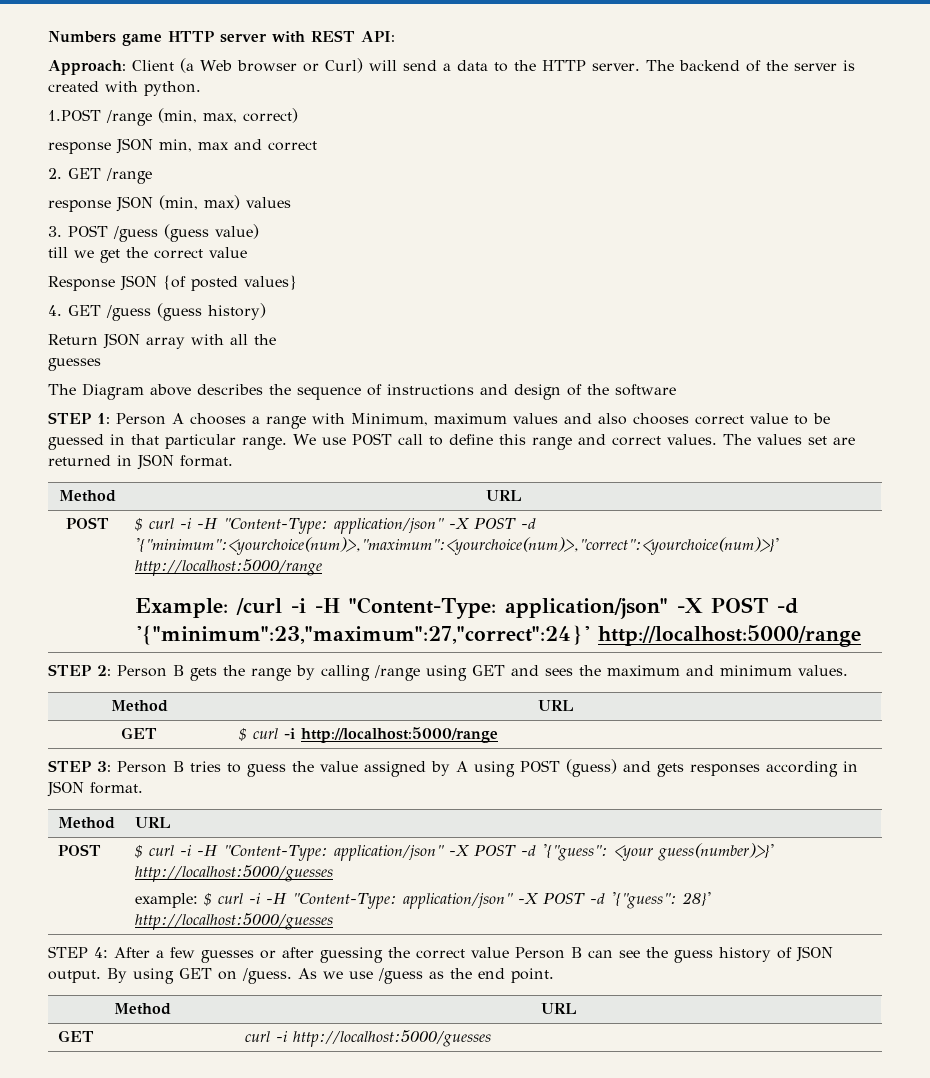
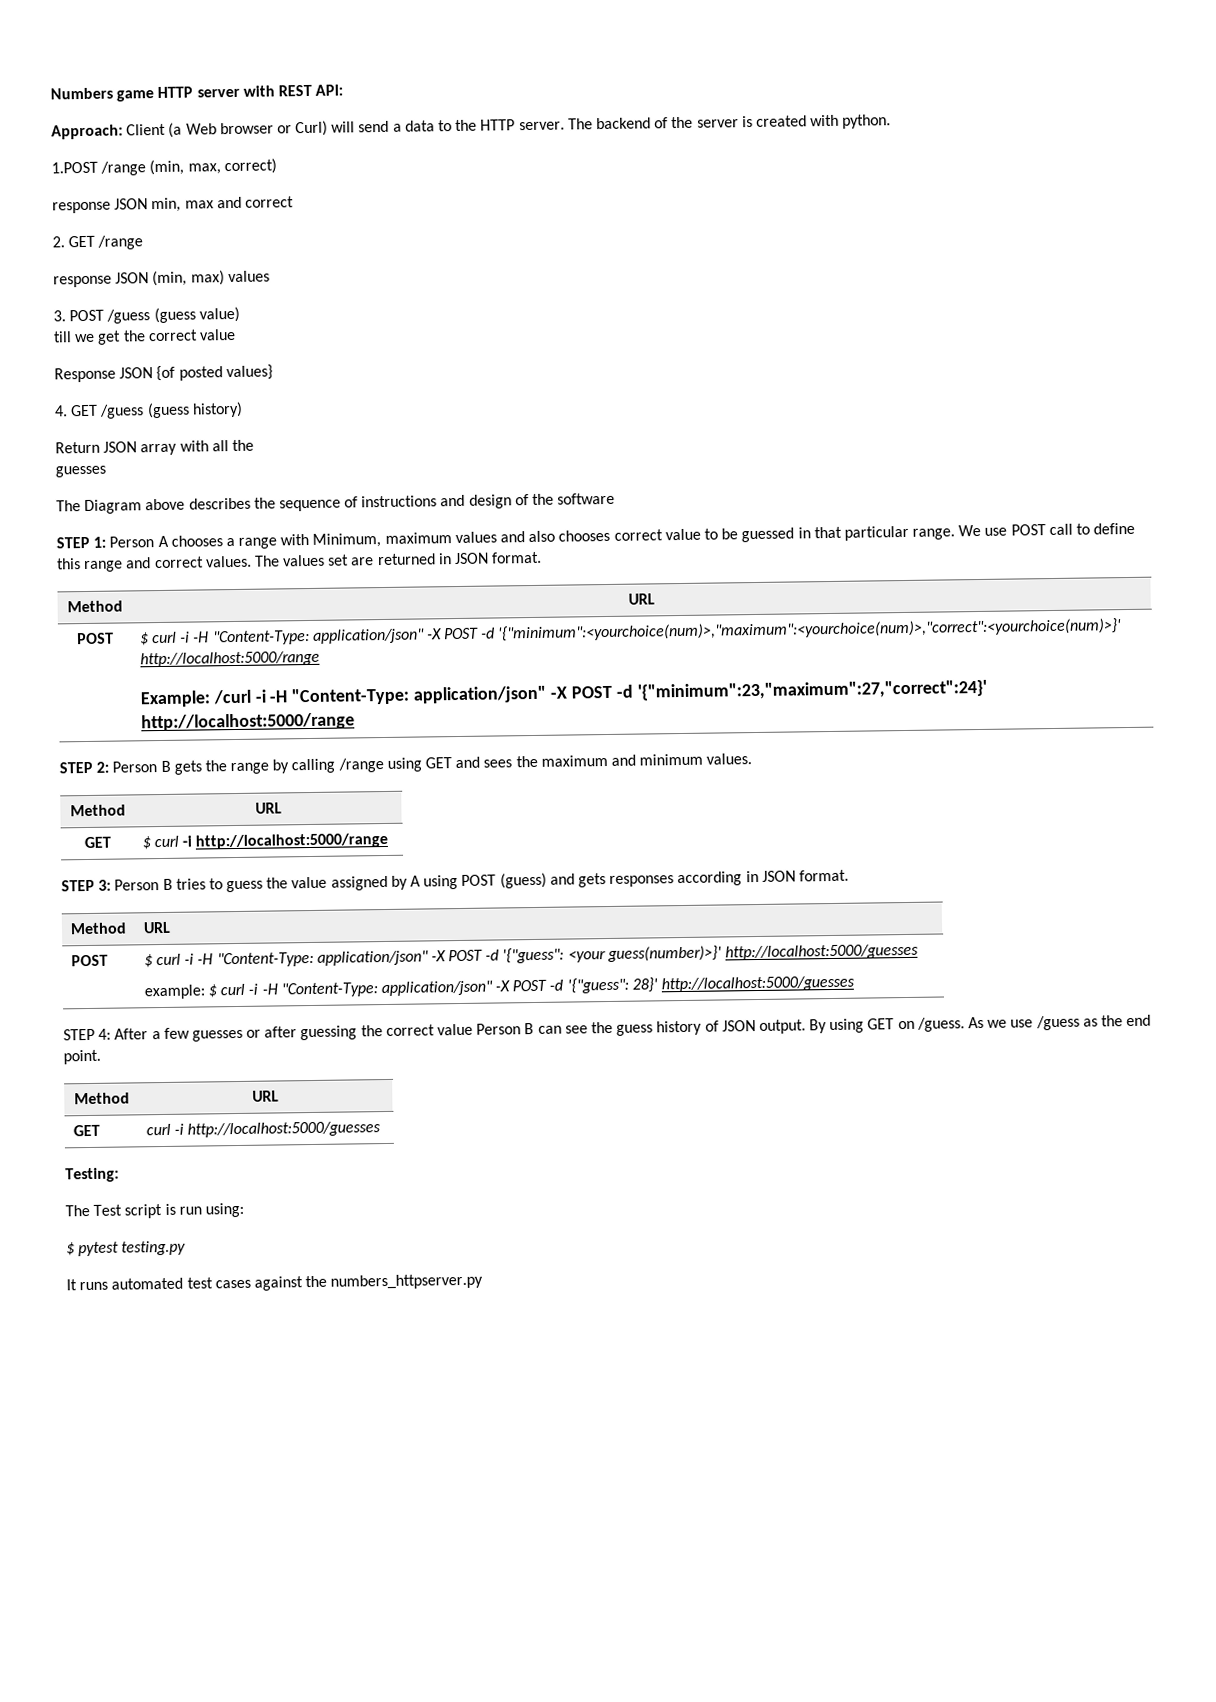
+ Testing:
+ The Test script is run using:
+ $ pytest testing.py
+ It runs automated test cases against the numbers_httpserver.py

